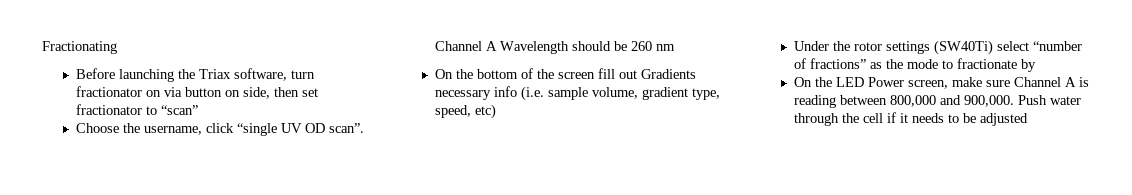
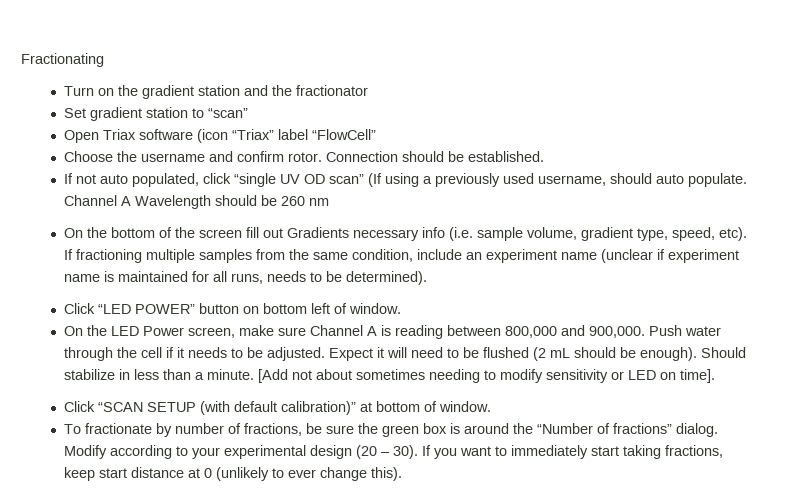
- Before launching the Triax software, turn fractionator on via button on side, then set fractionator to “scan”
- Choose the username, click “single UV OD scan”.
+ Turn on the gradient station and the fractionator
+ Set gradient station to “scan”
+ Open Triax software (icon “Triax” label “FlowCell”
+ Choose the username and confirm rotor. Connection should be established.
+ If not auto populated, click “single UV OD scan” (If using a previously used username, should auto populate.
- On the bottom of the screen fill out Gradients necessary info (i.e. sample volume, gradient type, speed, etc)
- Under the rotor settings (SW40Ti) select “number of fractions” as the mode to fractionate by
+ On the bottom of the screen fill out Gradients necessary info (i.e. sample volume, gradient type, speed, etc). If fractioning multiple samples from the same condition, include an experiment name (unclear if experiment name is maintained for all runs, needs to be determined).
+ Click “LED POWER” button on bottom left of window.
- Push water through the cell if it needs to be adjusted
+ Push water through the cell if it needs to be adjusted. Expect it will need to be flushed (2 mL should be enough). Should stabilize in less than a minute. [Add not about sometimes needing to modify sensitivity or LED on time].
+ Click “SCAN SETUP (with default calibration)” at bottom of window.
+ To fractionate by number of fractions, be sure the green box is around the “Number of fractions” dialog. Modify according to your experimental design (20 – 30). If you want to immediately start taking fractions, keep start distance at 0 (unlikely to ever change this).

